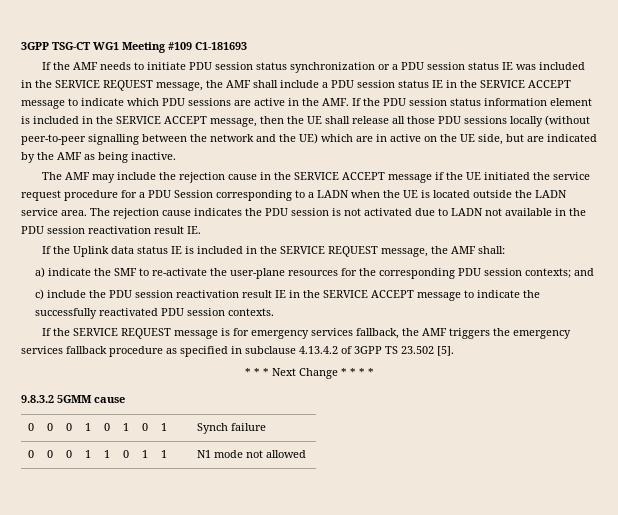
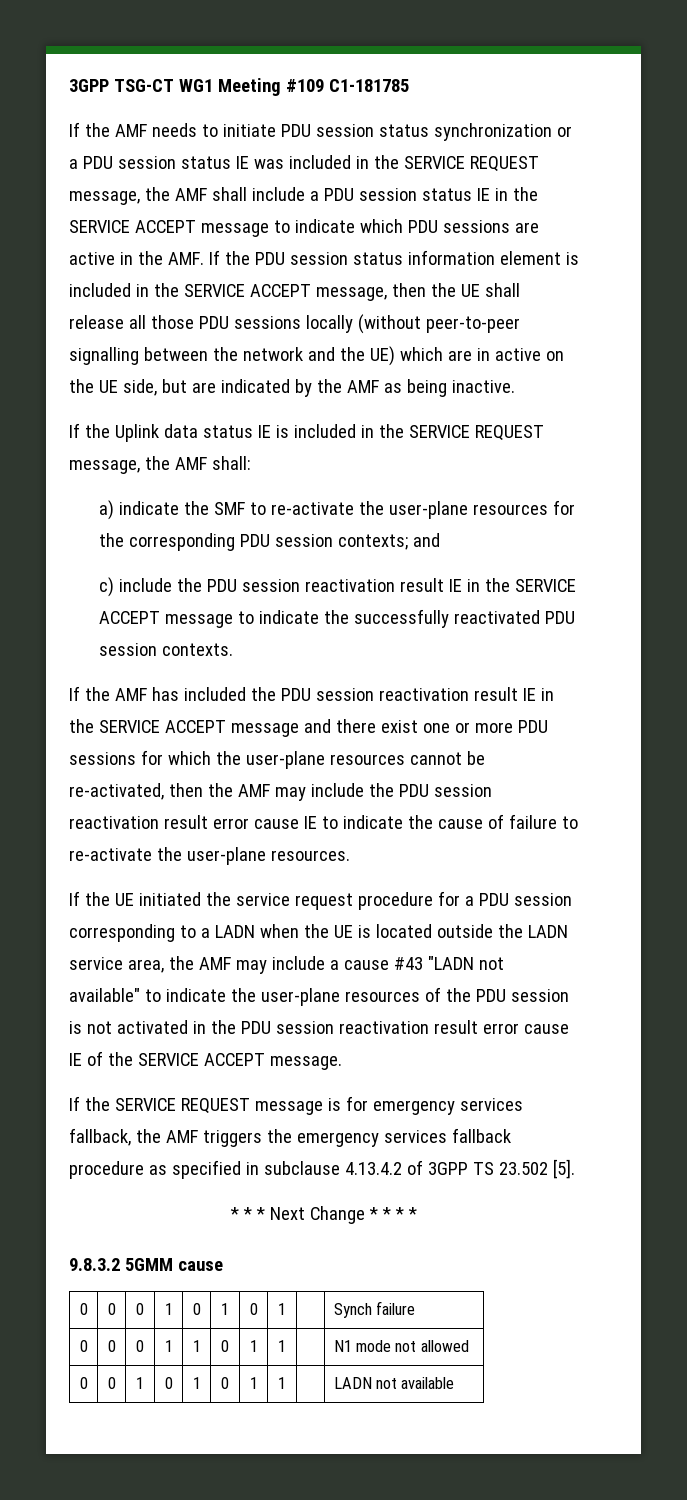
- 3GPP TSG-CT WG1 Meeting #109 C1-181693
+ 3GPP TSG-CT WG1 Meeting #109 C1-181785
- The AMF may include the rejection cause in the SERVICE ACCEPT message if the UE initiated the service request procedure for a PDU Session corresponding to a LADN when the UE is located outside the LADN service area. The rejection cause indicates the PDU session is not activated due to LADN not available in the PDU session reactivation result IE.
+ If the AMF has included the PDU session reactivation result IE in the SERVICE ACCEPT message and there exist one or more PDU sessions for which the user-plane resources cannot be re-activated, then the AMF may include the PDU session reactivation result error cause IE to indicate the cause of failure to re-activate the user-plane resources.
+ If the UE initiated the service request procedure for a PDU session corresponding to a LADN when the UE is located outside the LADN service area, the AMF may include a cause #43 "LADN not available" to indicate the user-plane resources of the PDU session is not activated in the PDU session reactivation result error cause IE of the SERVICE ACCEPT message.
+ 0 | 0 | 1 | 0 | 1 | 0 | 1 | 1 | | LADN not available

